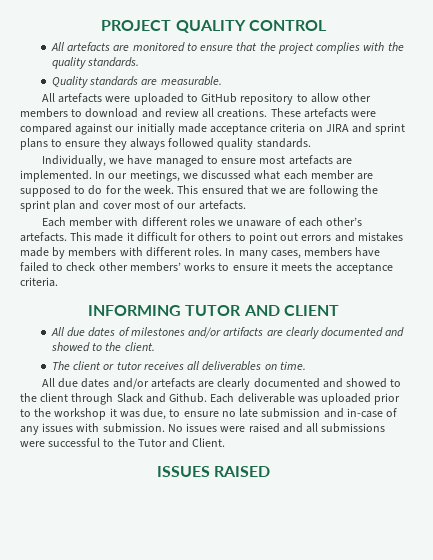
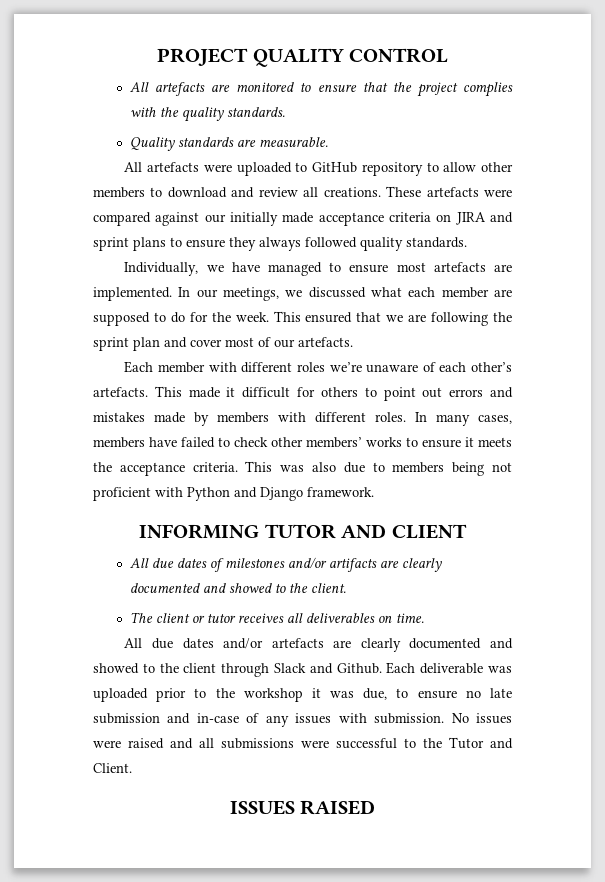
- Each member with different roles we unaware of each other’s artefacts.
+ Each member with different roles we’re unaware of each other’s artefacts.
+ This was also due to members being not proficient with Python and Django framework.

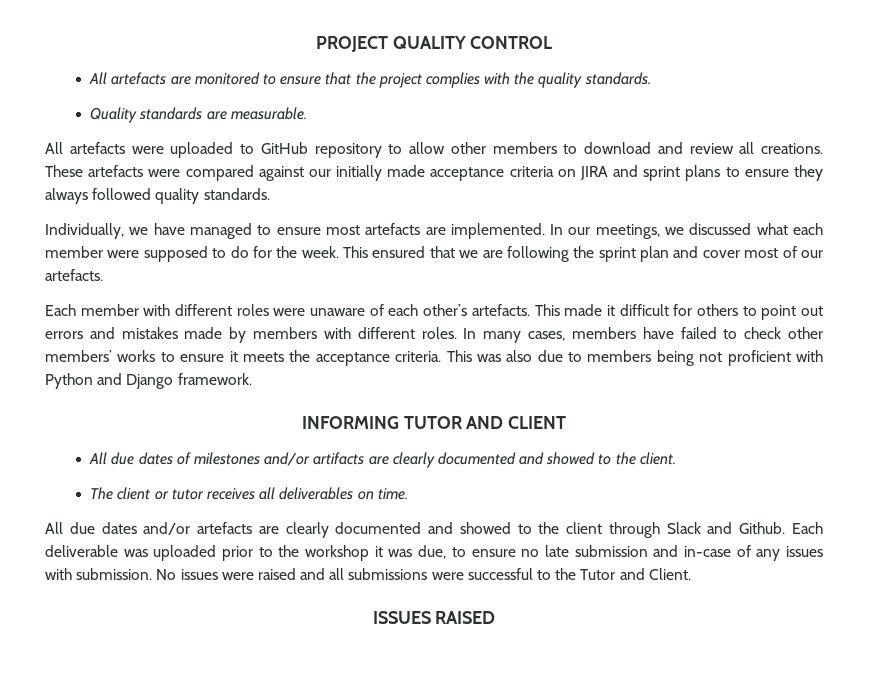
- In our meetings, we discussed what each member are supposed to do for the week.
+ In our meetings, we discussed what each member were supposed to do for the week.
- Each member with different roles we’re unaware of each other’s artefacts.
+ Each member with different roles were unaware of each other’s artefacts.

